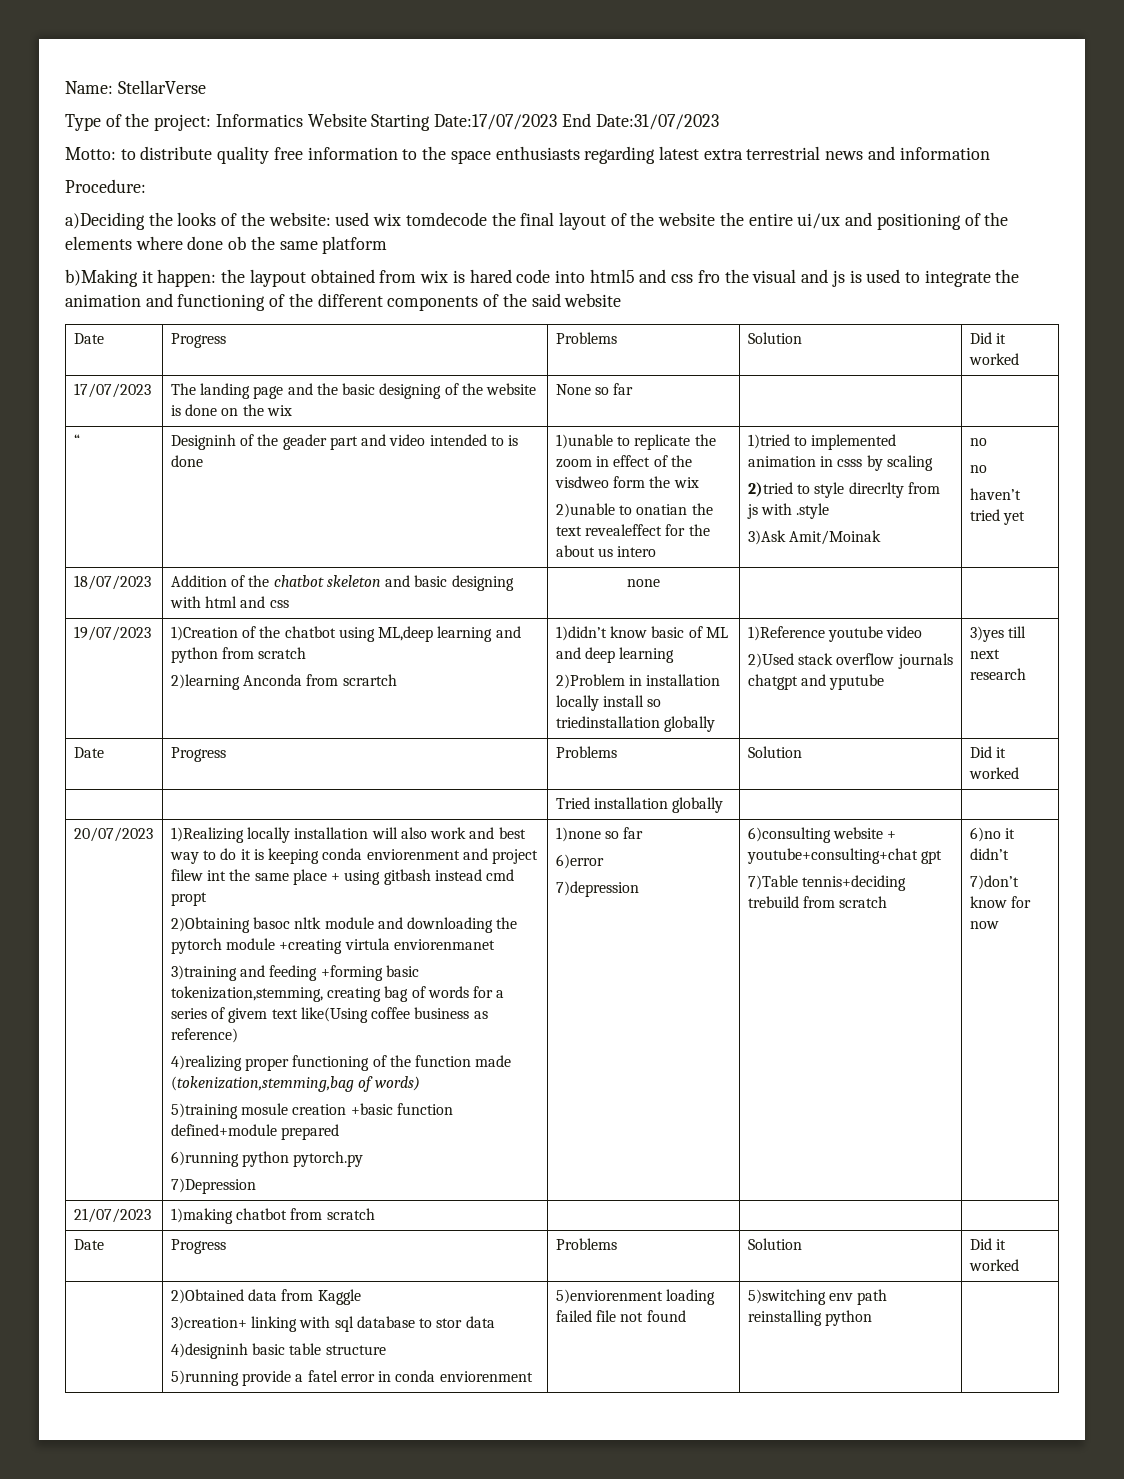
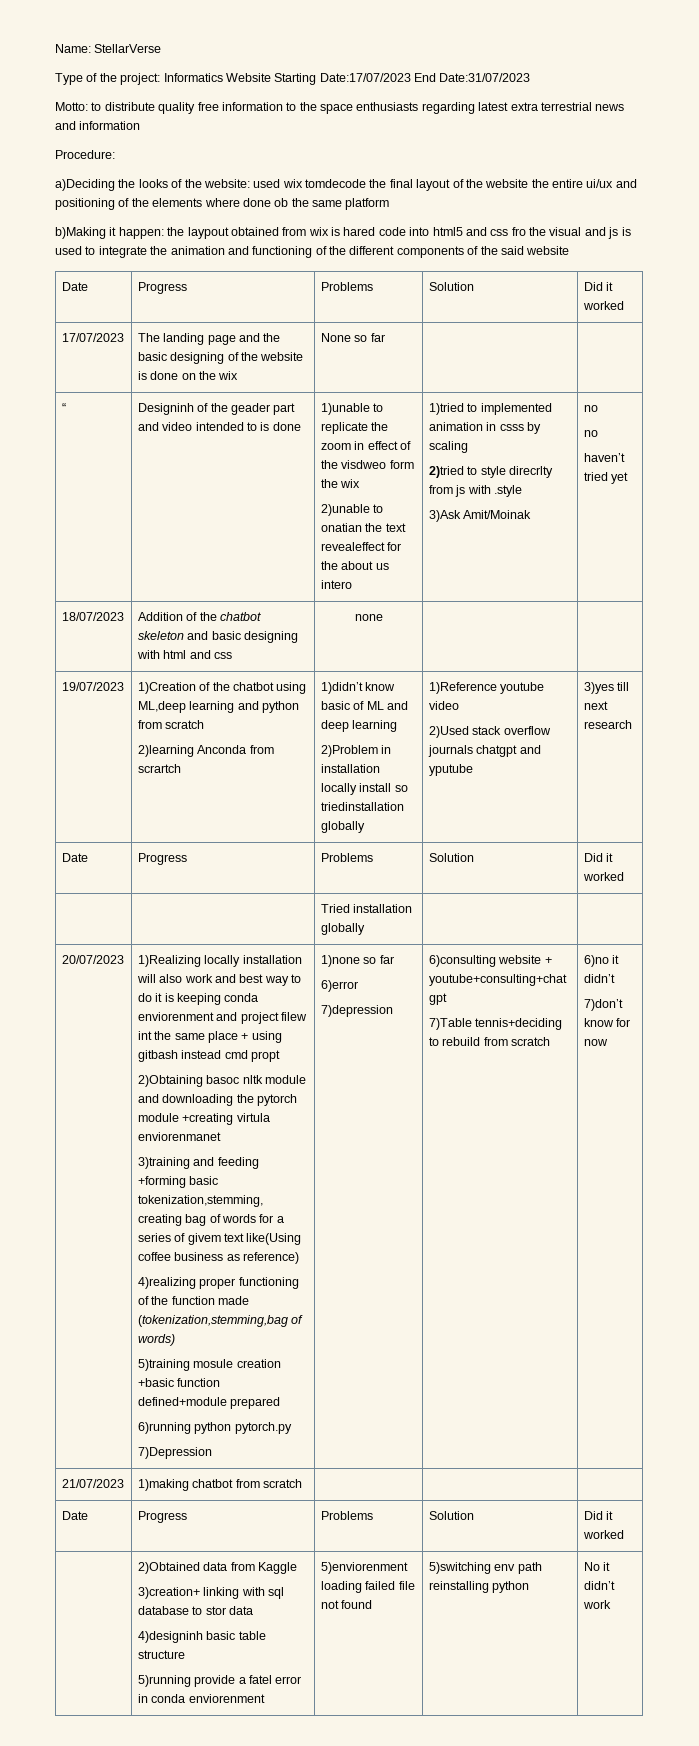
- 7)Table tennis+deciding trebuild from scratch
+ 7)Table tennis+deciding to rebuild from scratch
  | 2)Obtained data from Kaggle
  3)creation+ linking with sql database to stor data
  4)designinh basic table structure
- 5)running provide a fatel error in conda enviorenment | 5)enviorenment loading failed file not found | 5)switching env path reinstalling python |
+ 5)running provide a fatel error in conda enviorenment | 5)enviorenment loading failed file not found | 5)switching env path reinstalling python | No it didn’t work

